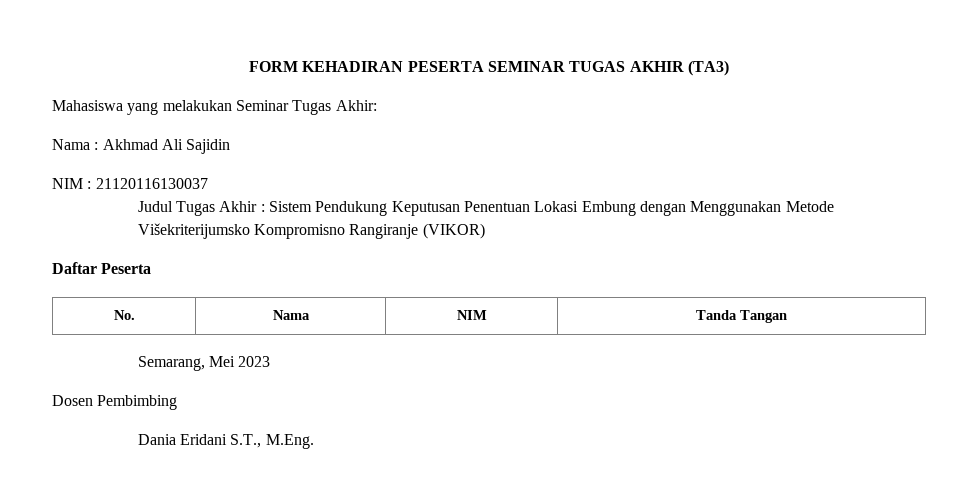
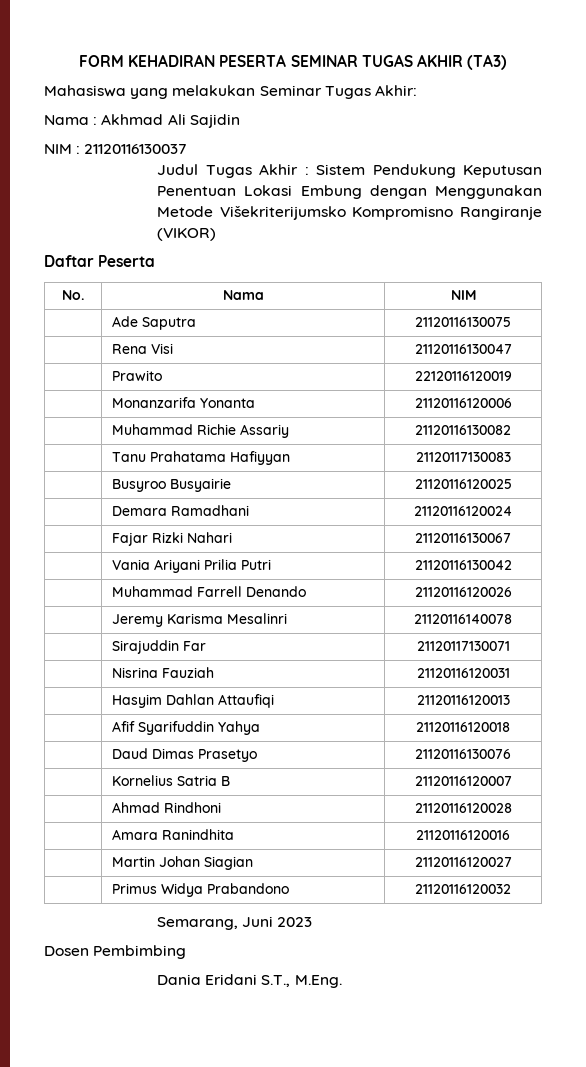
- No. | Nama | NIM | Tanda Tangan
+ No. | Nama | NIM
+ | Ade Saputra | 21120116130075
+ | Rena Visi | 21120116130047
+ | Prawito | 22120116120019
+ | Monanzarifa Yonanta | 21120116120006
+ | Muhammad Richie Assariy | 21120116130082
+ | Tanu Prahatama Hafiyyan | 21120117130083
+ | Busyroo Busyairie | 21120116120025
+ | Demara Ramadhani | 21120116120024
+ | Fajar Rizki Nahari | 21120116130067
+ | Vania Ariyani Prilia Putri | 21120116130042
+ | Muhammad Farrell Denando | 21120116120026
+ | Jeremy Karisma Mesalinri | 21120116140078
+ | Sirajuddin Far | 21120117130071
+ | Nisrina Fauziah | 21120116120031
+ | Hasyim Dahlan Attaufiqi | 21120116120013
+ | Afif Syarifuddin Yahya | 21120116120018
+ | Daud Dimas Prasetyo | 21120116130076
+ | Kornelius Satria B | 21120116120007
+ | Ahmad Rindhoni | 21120116120028
+ | Amara Ranindhita | 21120116120016
+ | Martin Johan Siagian | 21120116120027
+ | Primus Widya Prabandono | 21120116120032
- Semarang, Mei 2023
+ Semarang, Juni 2023

